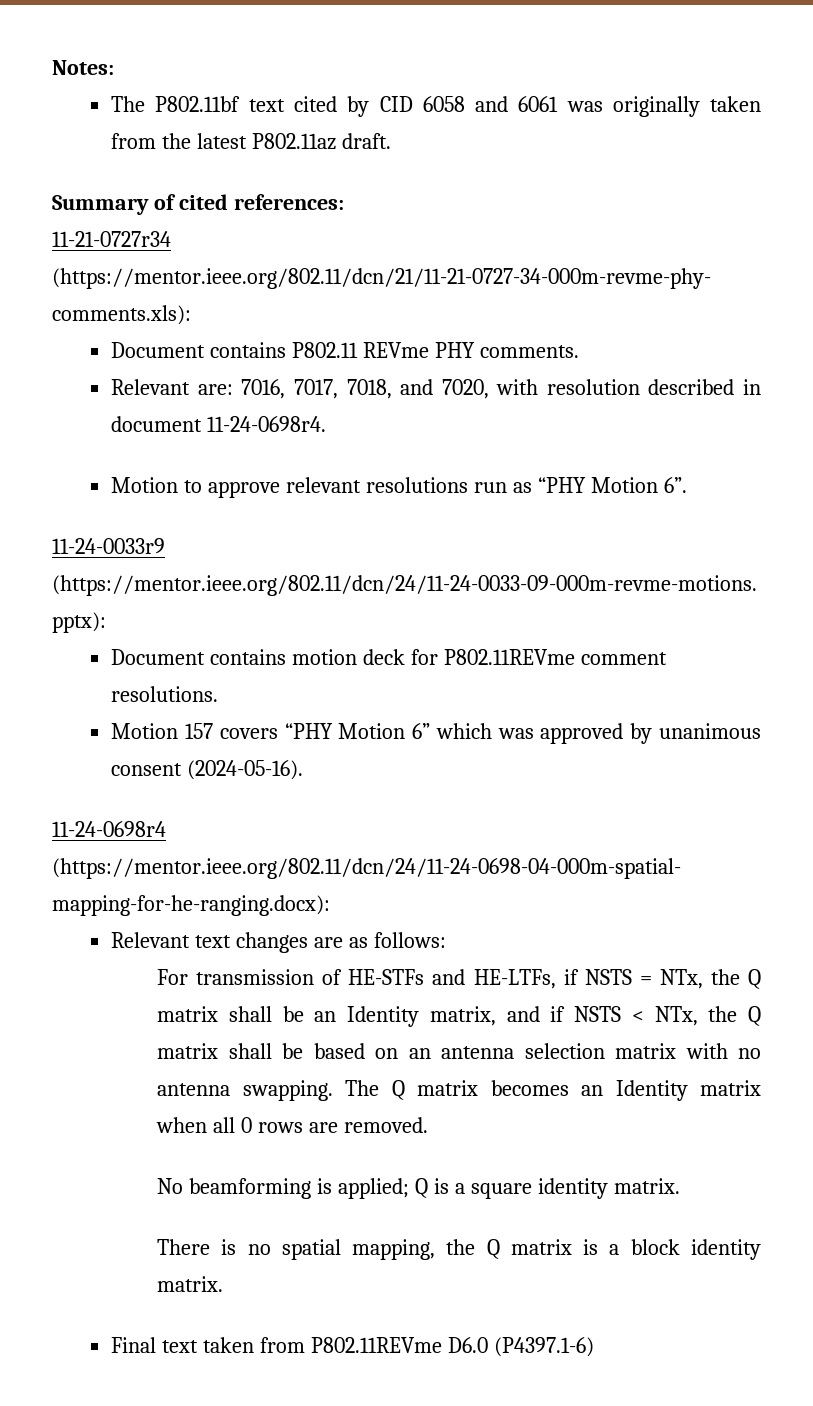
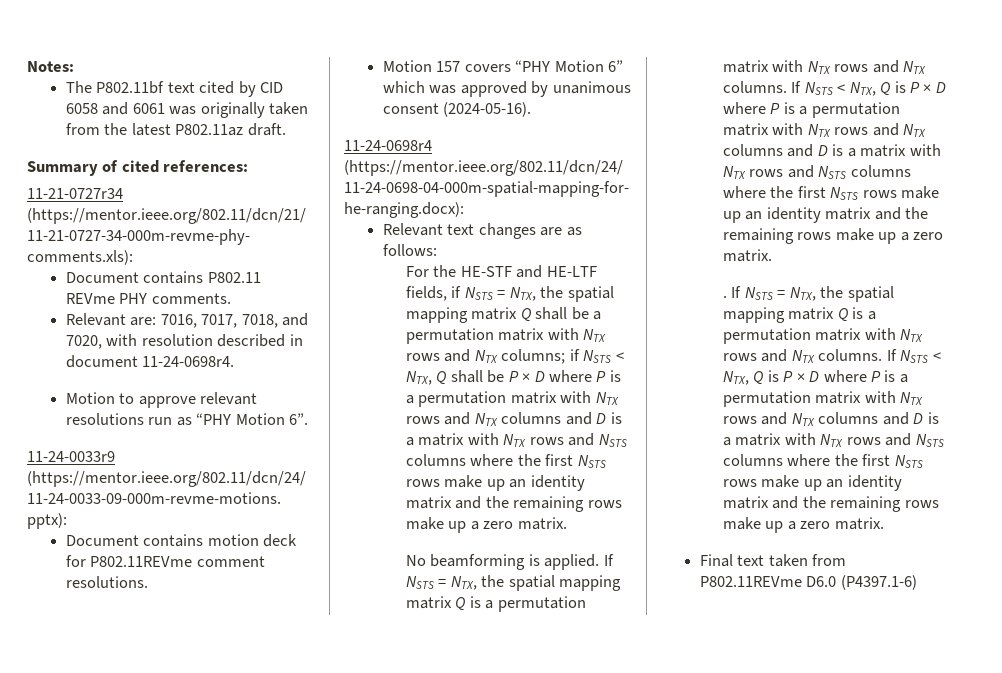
- For transmission of HE-STFs and HE-LTFs, if NSTS = NTx, the Q matrix shall be an Identity matrix, and if NSTS < NTx, the Q matrix shall be based on an antenna selection matrix with no antenna swapping. The Q matrix becomes an Identity matrix when all 0 rows are removed.
- No beamforming is applied; Q is a square identity matrix.
- There is no spatial mapping, the Q matrix is a block identity matrix.
+ For the HE-STF and HE-LTF fields, if NSTS = NTX, the spatial mapping matrix Q shall be a permutation matrix with NTX rows and NTX columns; if NSTS < NTX, Q shall be P × D where P is a permutation matrix with NTX rows and NTX columns and D is a matrix with NTX rows and NSTS columns where the first NSTS rows make up an identity matrix and the remaining rows make up a zero matrix.
+ No beamforming is applied. If NSTS = NTX, the spatial mapping matrix Q is a permutation matrix with NTX rows and NTX columns. If NSTS < NTX, Q is P × D where P is a permutation matrix with NTX rows and NTX columns and D is a matrix with NTX rows and NSTS columns where the first NSTS rows make up an identity matrix and the remaining rows make up a zero matrix.
+ . If NSTS = NTX, the spatial mapping matrix Q is a permutation matrix with NTX rows and NTX columns. If NSTS < NTX, Q is P × D where P is a permutation matrix with NTX rows and NTX columns and D is a matrix with NTX rows and NSTS columns where the first NSTS rows make up an identity matrix and the remaining rows make up a zero matrix.

